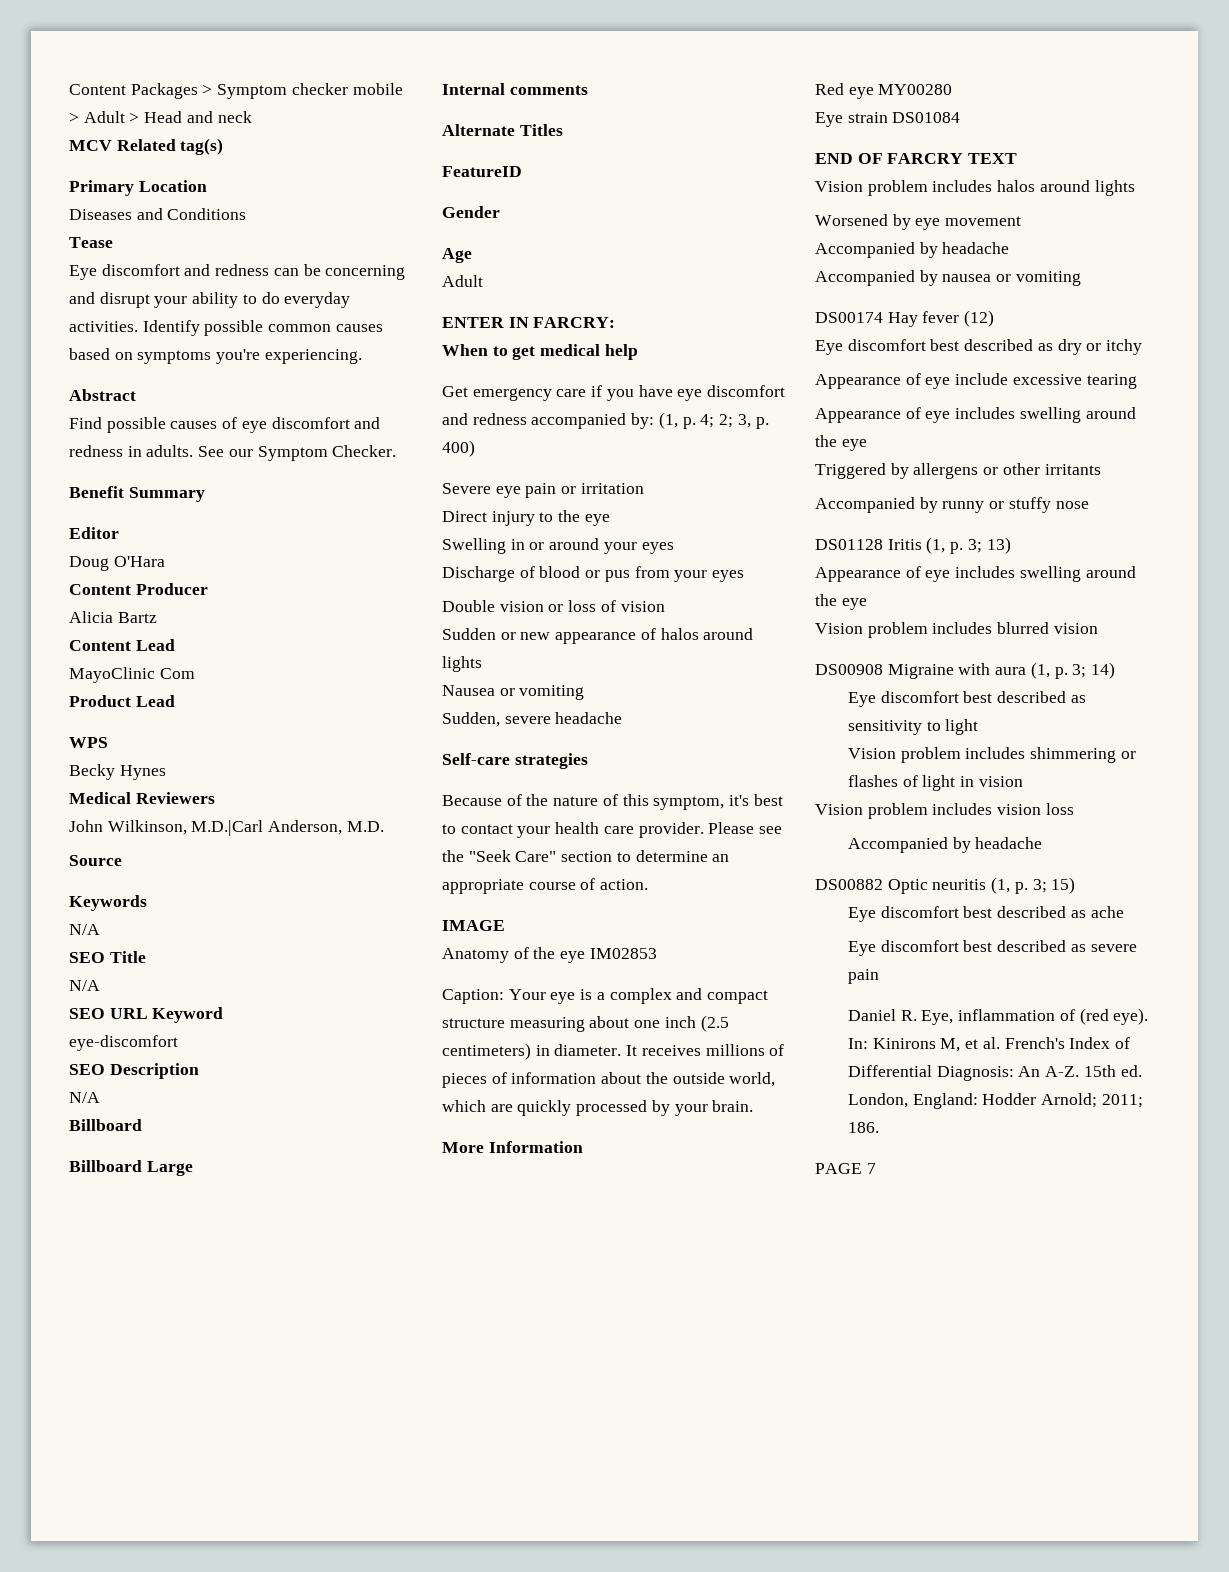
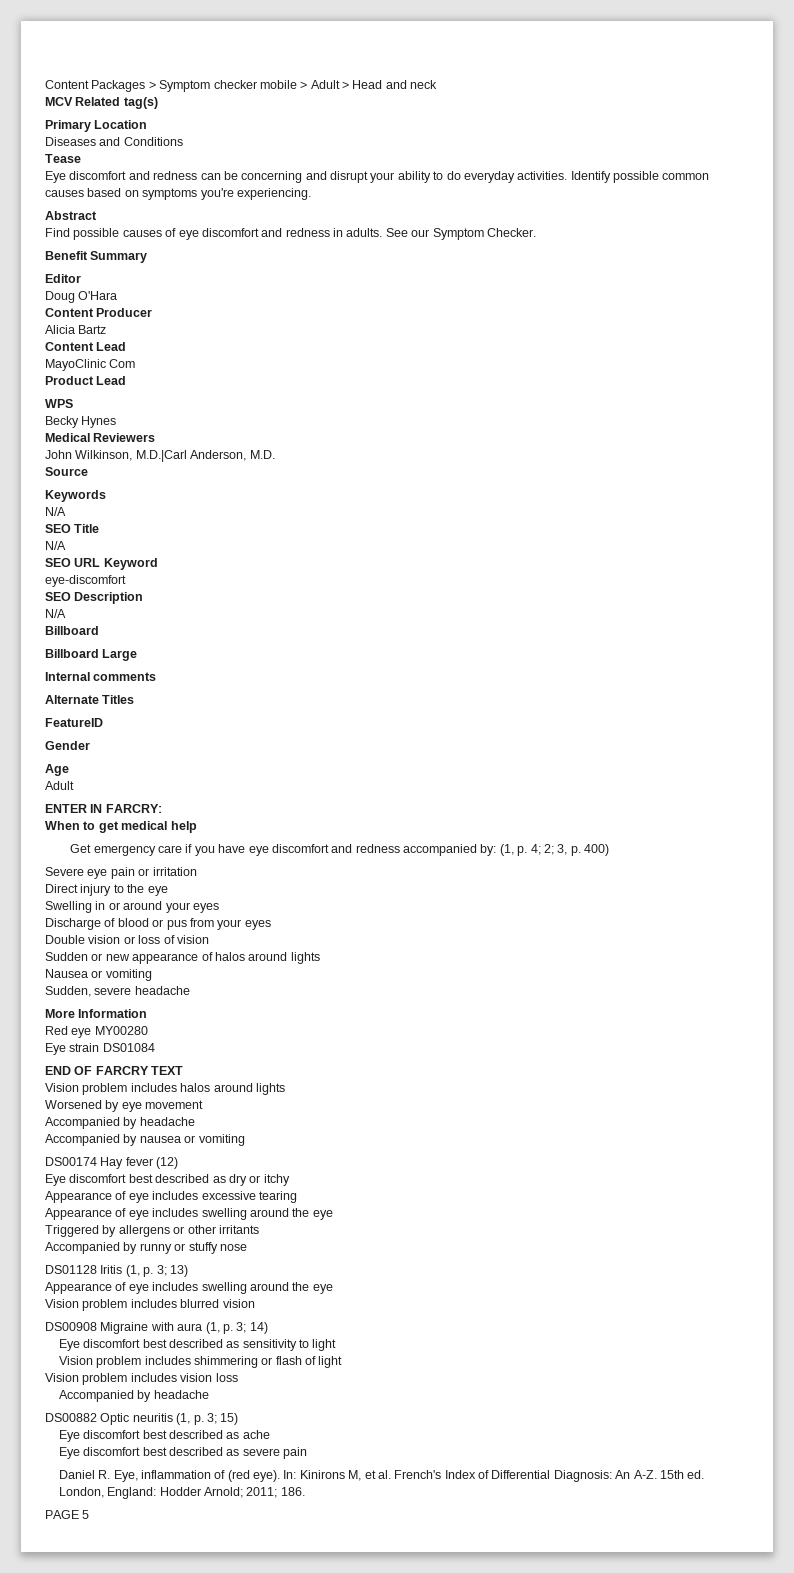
- Self-care strategies
- Because of the nature of this symptom, it's best to contact your health care provider. Please see the "Seek Care" section to determine an appropriate course of action.
- IMAGE
- Anatomy of the eye IM02853
- Caption: Your eye is a complex and compact structure measuring about one inch (2.5 centimeters) in diameter. It receives millions of pieces of information about the outside world, which are quickly processed by your brain.
- Appearance of eye include excessive tearing
+ Appearance of eye includes excessive tearing
- Vision problem includes shimmering or flashes of light in vision
+ Vision problem includes shimmering or flash of light
- PAGE 7
+ PAGE 5

